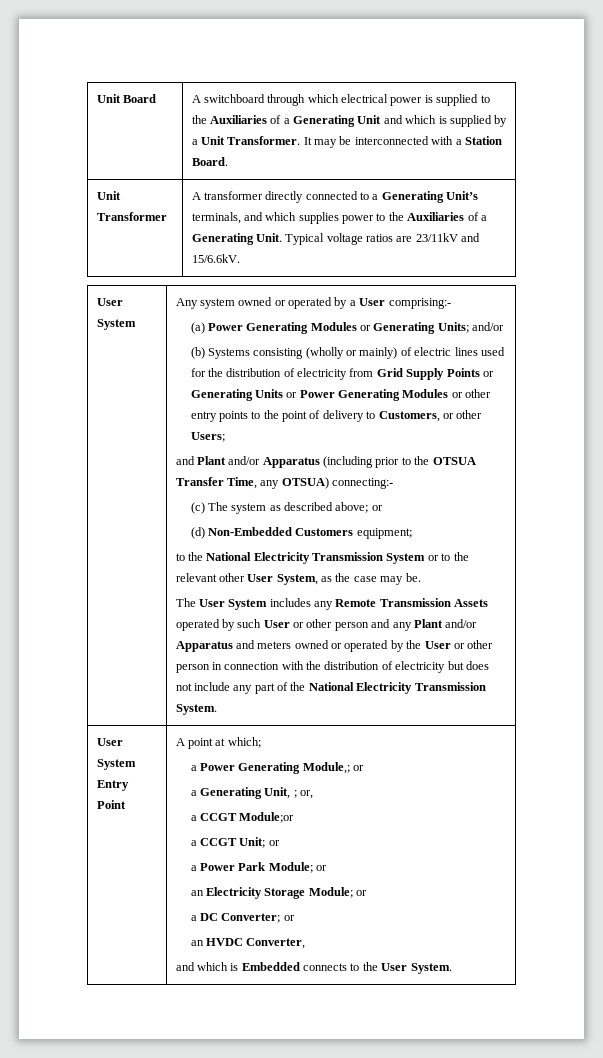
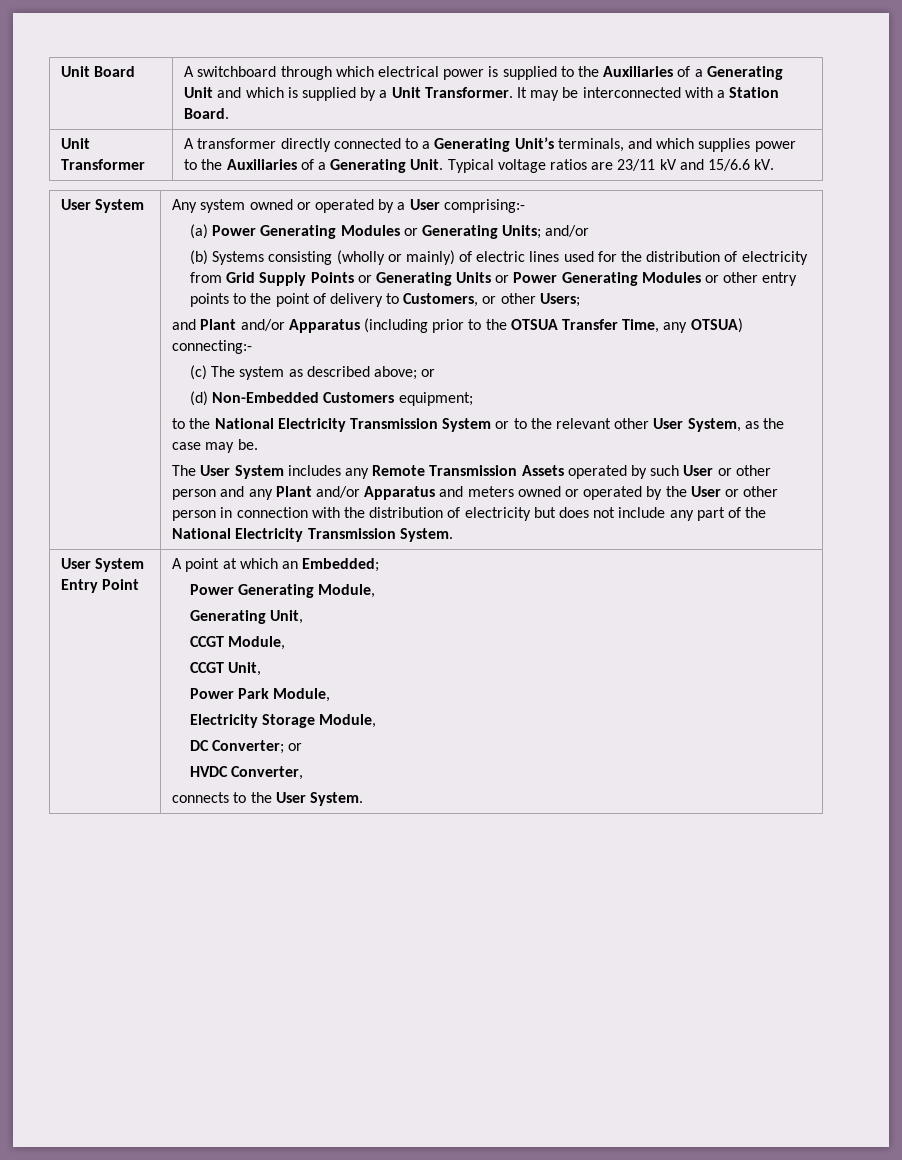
- Unit Transformer | A transformer directly connected to a Generating Unit’s terminals, and which supplies power to the Auxiliaries of a Generating Unit. Typical voltage ratios are 23/11kV and 15/6.6kV.
+ Unit Transformer | A transformer directly connected to a Generating Unit’s terminals, and which supplies power to the Auxiliaries of a Generating Unit. Typical voltage ratios are 23/11 kV and 15/6.6 kV.
- A point at which;
- a Power Generating Module,; or
- a Generating Unit, ; or,
- a CCGT Module;or
- a CCGT Unit; or
- a Power Park Module; or
- an Electricity Storage Module; or
- a DC Converter; or
+ A point at which an Embedded;
+ Power Generating Module,
+ Generating Unit,
+ CCGT Module,
+ CCGT Unit,
+ Power Park Module,
+ Electricity Storage Module,
+ DC Converter; or
- an HVDC Converter,
+ HVDC Converter,
- and which is Embedded connects to the User System.
+ connects to the User System.

